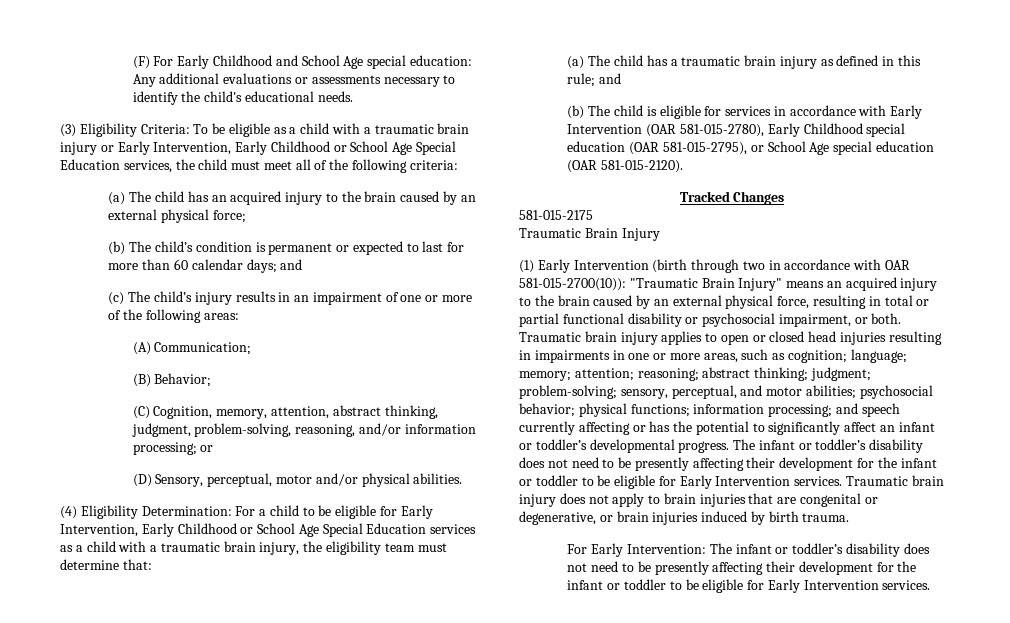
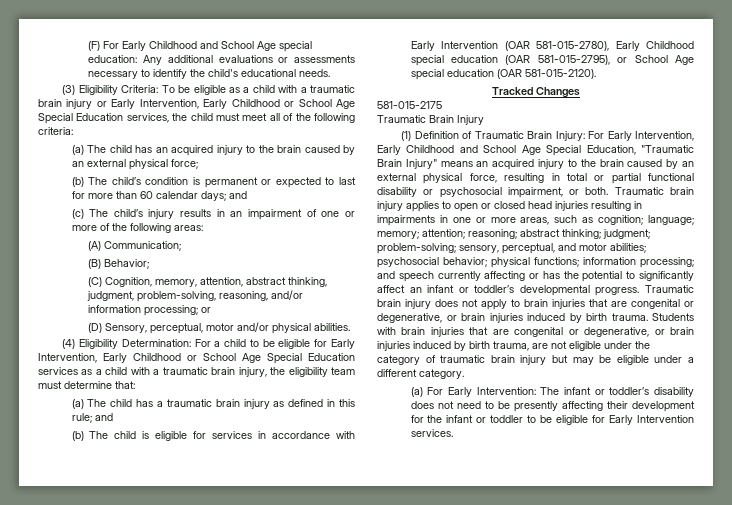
- (1) Early Intervention (birth through two in accordance with OAR 581-015-2700(10)): "Traumatic Brain Injury" means an acquired injury to the brain caused by an external physical force, resulting in total or partial functional disability or psychosocial impairment, or both.
+ (1) Definition of Traumatic Brain Injury: For Early Intervention, Early Childhood and School Age Special Education, "Traumatic Brain Injury" means an acquired injury to the brain caused by an external physical force, resulting in total or partial functional disability or psychosocial impairment, or both.
- Traumatic brain injury applies to open or closed head injuries resulting in impairments in one or more areas, such as cognition; language; memory; attention; reasoning; abstract thinking; judgment; problem-solving; sensory, perceptual, and motor abilities; psychosocial behavior; physical functions; information processing; and speech currently affecting or has the potential to significantly affect an infant or toddler’s developmental progress. The infant or toddler’s disability does not need to be presently affecting their development for the infant or toddler to be eligible for Early Intervention services.
+ Traumatic brain injury applies to open or closed head injuries resulting in impairments in one or more areas, such as cognition; language; memory; attention; reasoning; abstract thinking; judgment; problem-solving; sensory, perceptual, and motor abilities; psychosocial behavior; physical functions; information processing; and speech currently affecting or has the potential to significantly affect an infant or toddler’s developmental progress.
- Traumatic brain injury does not apply to brain injuries that are congenital or degenerative, or brain injuries induced by birth trauma.
- For Early Intervention: The infant or toddler’s disability does not need to be presently affecting their development for the infant or toddler to be eligible for Early Intervention services.
+ Traumatic brain injury does not apply to brain injuries that are congenital or degenerative, or brain injuries induced by birth trauma. Students with brain injuries that are congenital or degenerative, or brain injuries induced by birth trauma, are not eligible under the category of traumatic brain injury but may be eligible under a different category.
+ (a) For Early Intervention: The infant or toddler’s disability does not need to be presently affecting their development for the infant or toddler to be eligible for Early Intervention services.

